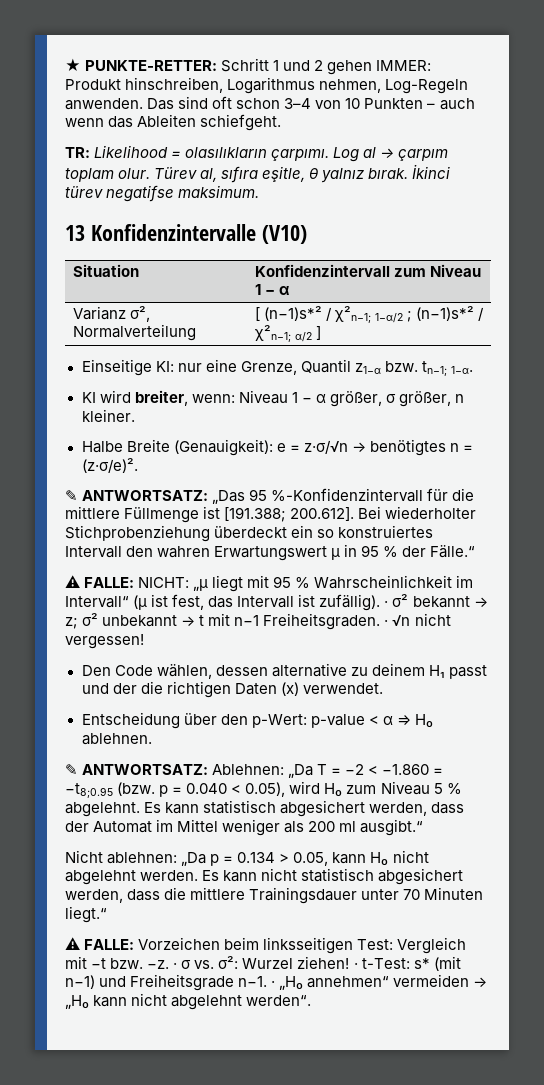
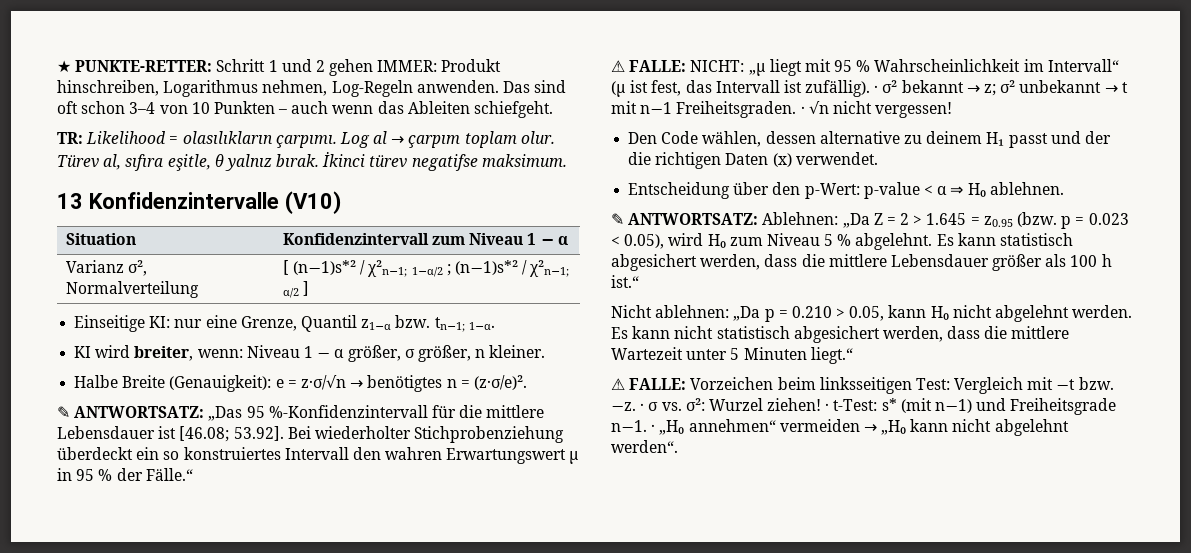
- ✎ ANTWORTSATZ: „Das 95 %-Konfidenzintervall für die mittlere Füllmenge ist [191.388; 200.612]. Bei wiederholter Stichprobenziehung überdeckt ein so konstruiertes Intervall den wahren Erwartungswert μ in 95 % der Fälle.“
+ ✎ ANTWORTSATZ: „Das 95 %-Konfidenzintervall für die mittlere Lebensdauer ist [46.08; 53.92]. Bei wiederholter Stichprobenziehung überdeckt ein so konstruiertes Intervall den wahren Erwartungswert μ in 95 % der Fälle.“
- ✎ ANTWORTSATZ: Ablehnen: „Da T = −2 < −1.860 = −t8;0.95 (bzw. p = 0.040 < 0.05), wird H₀ zum Niveau 5 % abgelehnt.
+ ✎ ANTWORTSATZ: Ablehnen: „Da Z = 2 > 1.645 = z0.95 (bzw. p = 0.023 < 0.05), wird H₀ zum Niveau 5 % abgelehnt.
- Es kann statistisch abgesichert werden, dass der Automat im Mittel weniger als 200 ml ausgibt.“
+ Es kann statistisch abgesichert werden, dass die mittlere Lebensdauer größer als 100 h ist.“
- Nicht ablehnen: „Da p = 0.134 > 0.05, kann H₀ nicht abgelehnt werden.
+ Nicht ablehnen: „Da p = 0.210 > 0.05, kann H₀ nicht abgelehnt werden.
- Es kann nicht statistisch abgesichert werden, dass die mittlere Trainingsdauer unter 70 Minuten liegt.“
+ Es kann nicht statistisch abgesichert werden, dass die mittlere Wartezeit unter 5 Minuten liegt.“

